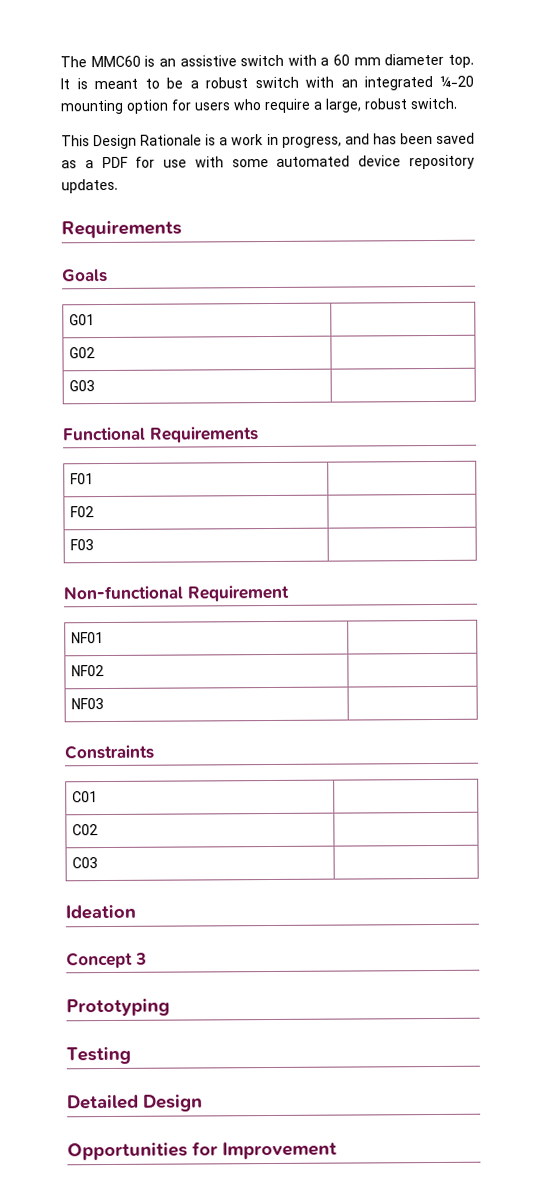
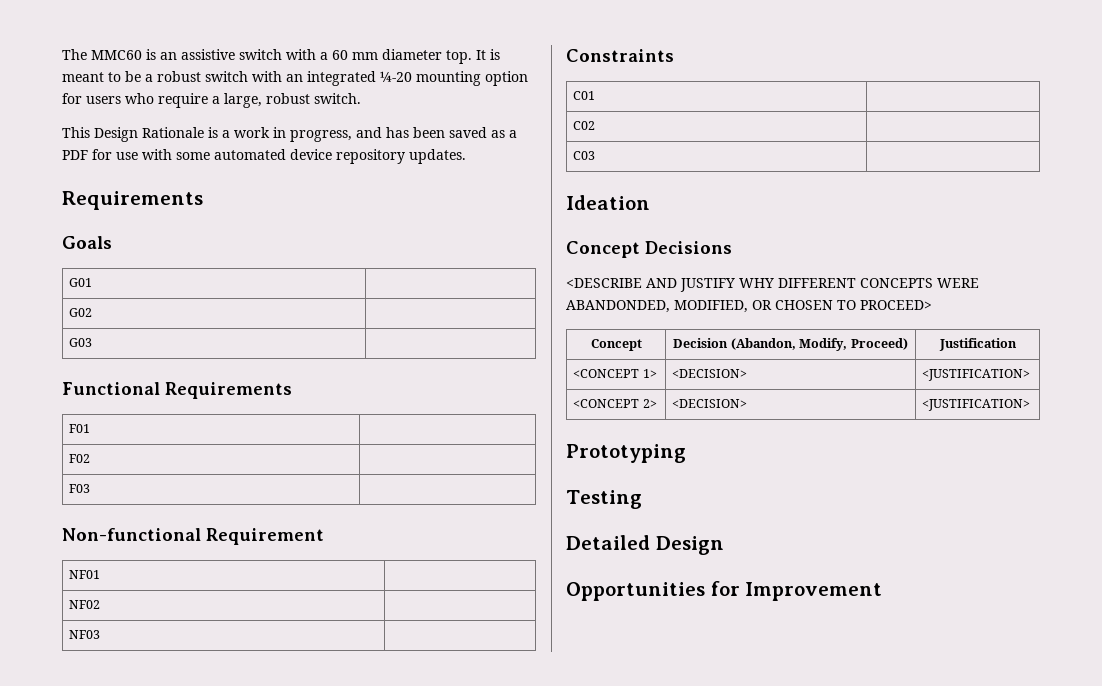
- Concept 3
+ Concept Decisions
+ <DESCRIBE AND JUSTIFY WHY DIFFERENT CONCEPTS WERE ABANDONDED, MODIFIED, OR CHOSEN TO PROCEED>
+ Concept | Decision (Abandon, Modify, Proceed) | Justification
+ <CONCEPT 1> | <DECISION> | <JUSTIFICATION>
+ <CONCEPT 2> | <DECISION> | <JUSTIFICATION>

